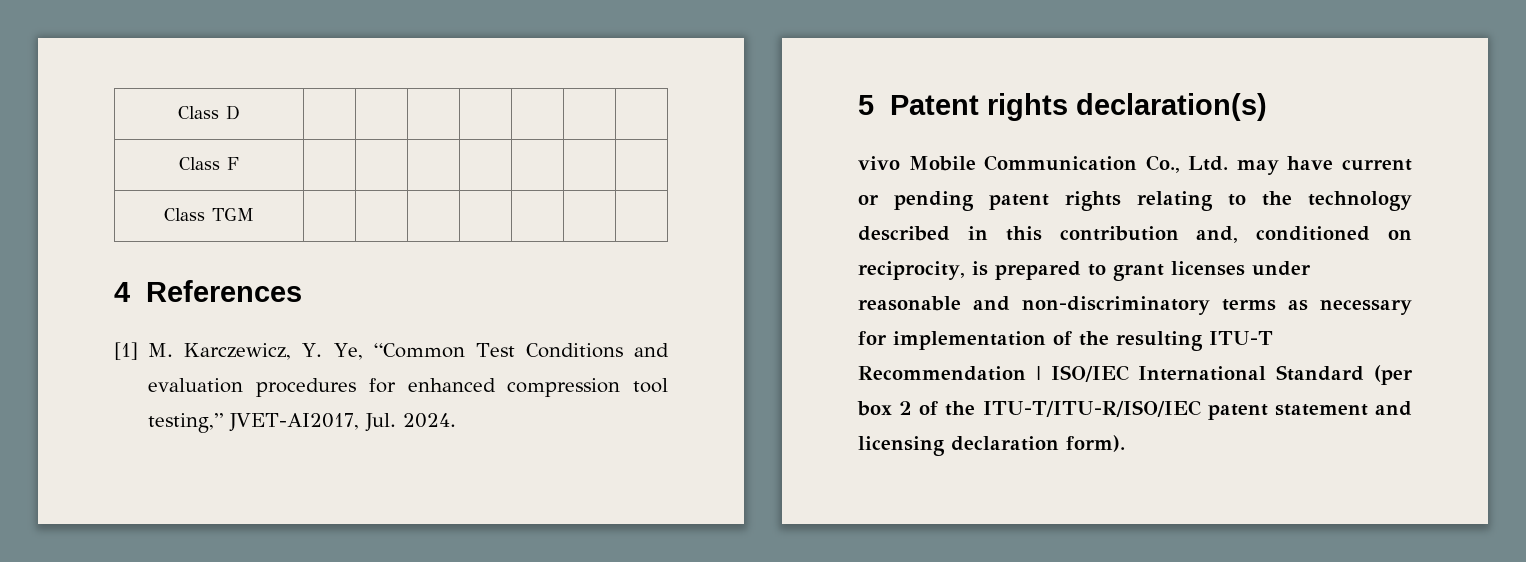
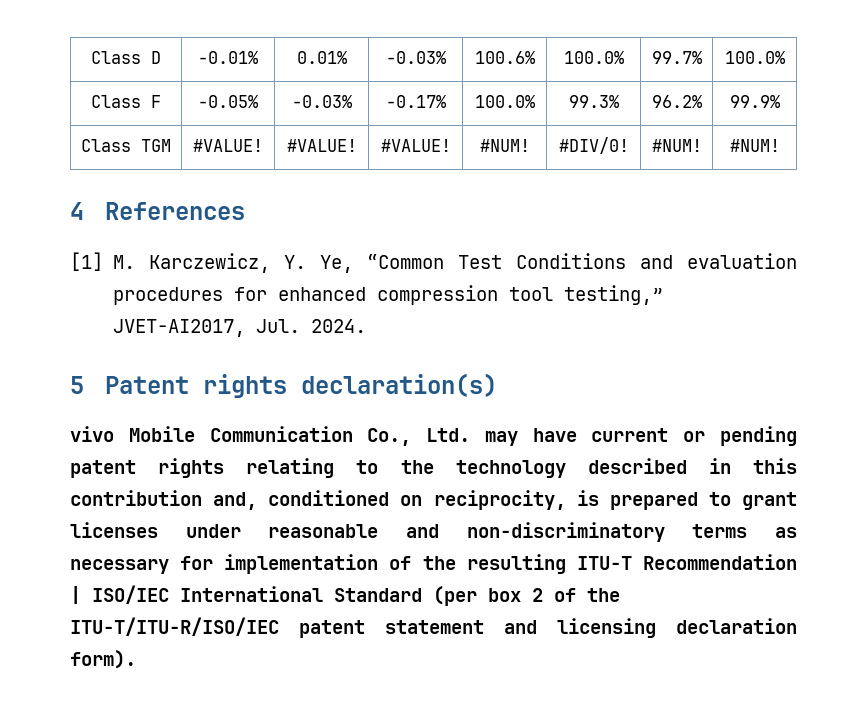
- Class D | | | | | | |
- Class F | | | | | | |
- Class TGM | | | | | | |
+ Class D | -0.01% | 0.01% | -0.03% | 100.6% | 100.0% | 99.7% | 100.0%
+ Class F | -0.05% | -0.03% | -0.17% | 100.0% | 99.3% | 96.2% | 99.9%
+ Class TGM | #VALUE! | #VALUE! | #VALUE! | #NUM! | #DIV/0! | #NUM! | #NUM!

